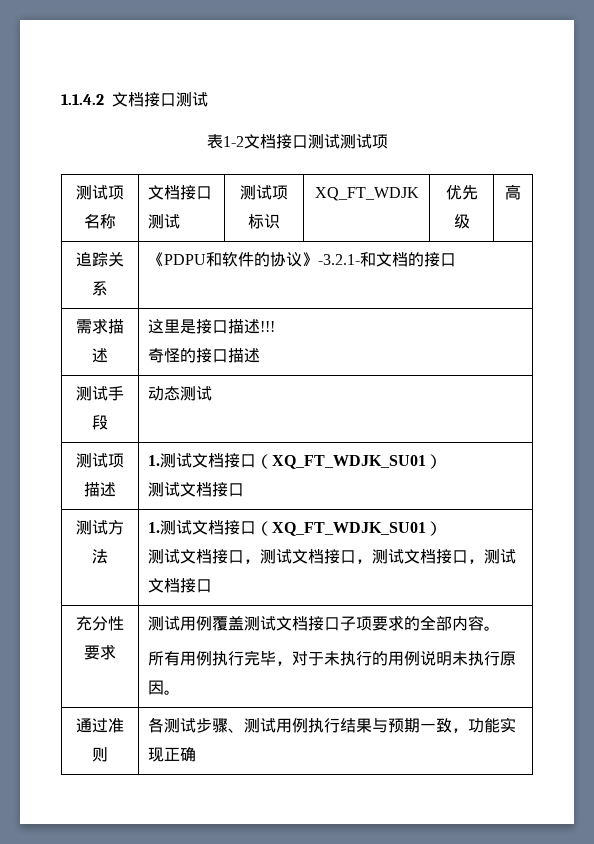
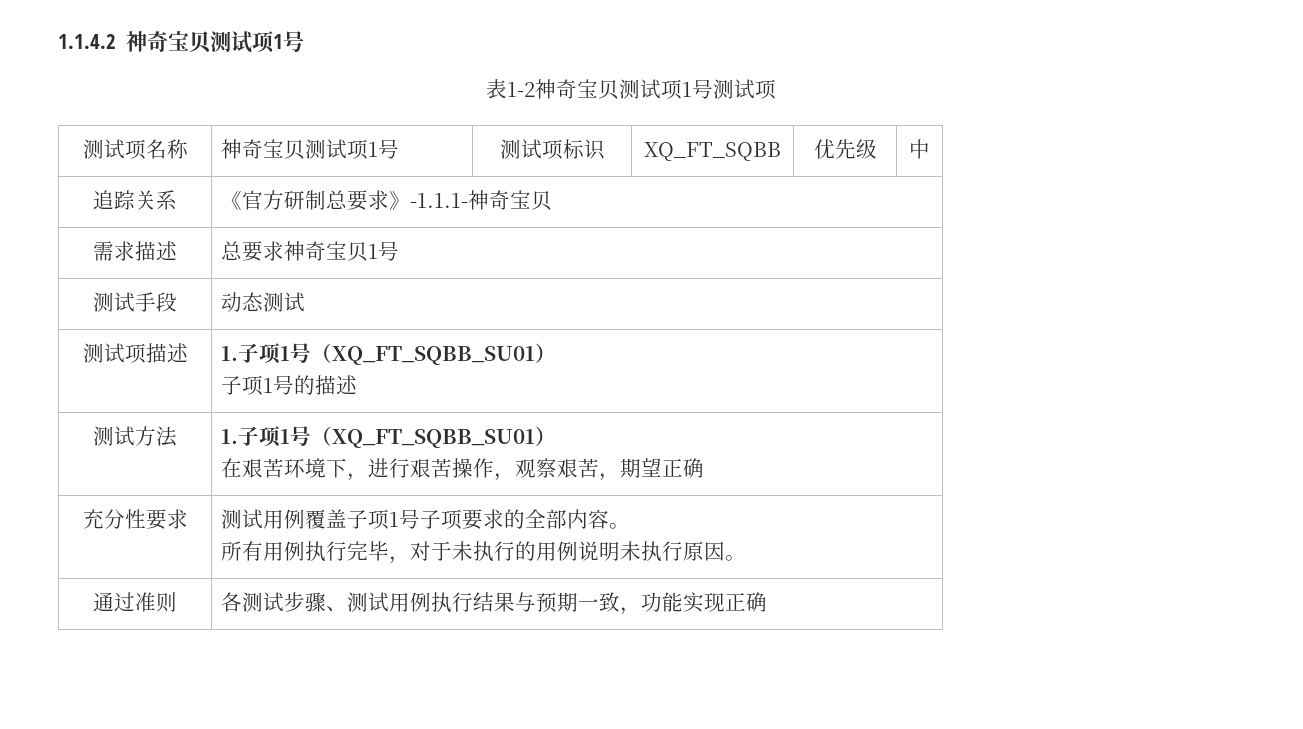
- 1.1.4.2文档接口测试
+ 1.1.4.2神奇宝贝测试项1号
- 表1-2文档接口测试测试项
+ 表1-2神奇宝贝测试项1号测试项
- 测试项名称 | 文档接口测试 | 测试项标识 | XQ_FT_WDJK | 优先级 | 高
+ 测试项名称 | 神奇宝贝测试项1号 | 测试项标识 | XQ_FT_SQBB | 优先级 | 中
- 追踪关系 | 《PDPU和软件的协议》-3.2.1-和文档的接口
- 需求描述 | 这里是接口描述!!!
- 奇怪的接口描述
+ 追踪关系 | 《官方研制总要求》-1.1.1-神奇宝贝
+ 需求描述 | 总要求神奇宝贝1号
- 测试项描述 | 1.测试文档接口（XQ_FT_WDJK_SU01）
- 测试文档接口
- 测试方法 | 1.测试文档接口（XQ_FT_WDJK_SU01）
- 测试文档接口，测试文档接口，测试文档接口，测试文档接口
+ 测试项描述 | 1.子项1号（XQ_FT_SQBB_SU01）
+ 子项1号的描述
+ 测试方法 | 1.子项1号（XQ_FT_SQBB_SU01）
+ 在艰苦环境下，进行艰苦操作，观察艰苦，期望正确
- 充分性要求 | 测试用例覆盖测试文档接口子项要求的全部内容。
+ 充分性要求 | 测试用例覆盖子项1号子项要求的全部内容。

